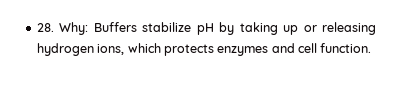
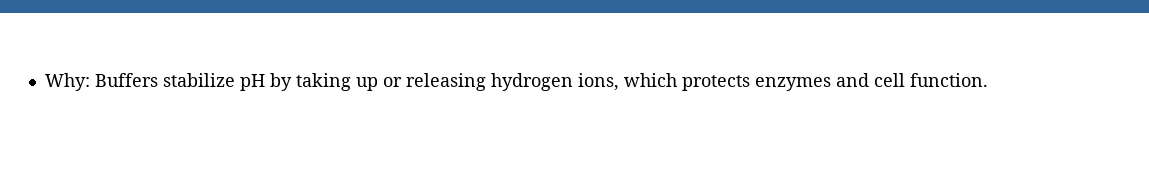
- 28. Why: Buffers stabilize pH by taking up or releasing hydrogen ions, which protects enzymes and cell function.
+ Why: Buffers stabilize pH by taking up or releasing hydrogen ions, which protects enzymes and cell function.

